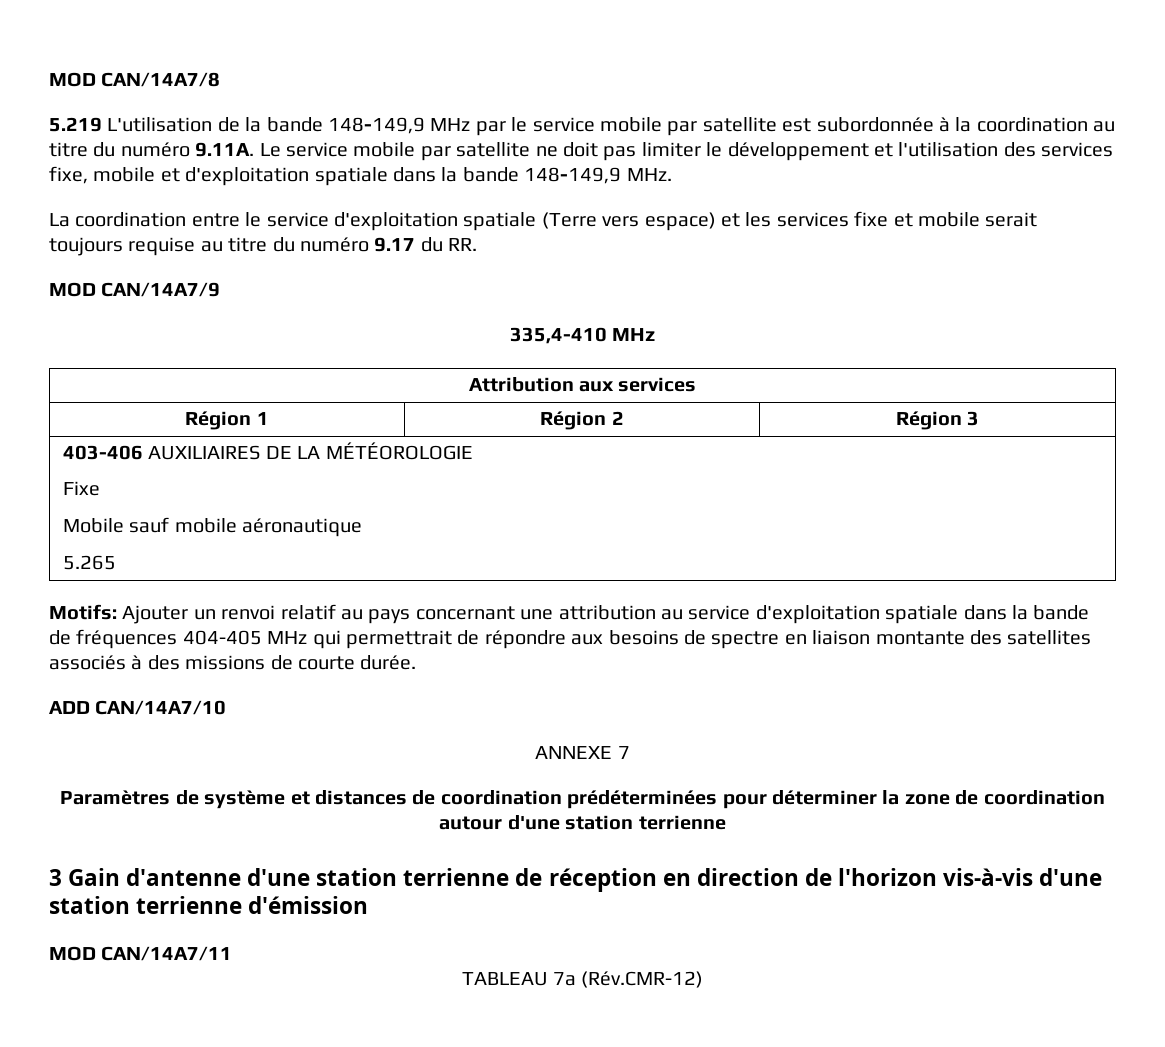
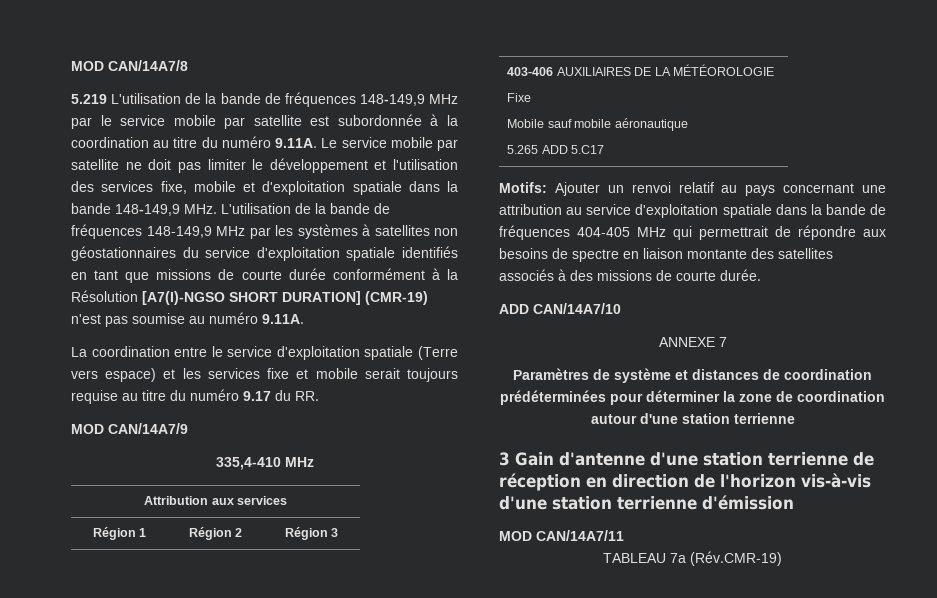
- 5.219 L'utilisation de la bande 148-149,9 MHz par le service mobile par satellite est subordonnée à la coordination au titre du numéro 9.11A. Le service mobile par satellite ne doit pas limiter le développement et l'utilisation des services fixe, mobile et d'exploitation spatiale dans la bande 148-149,9 MHz.
+ 5.219 L'utilisation de la bande de fréquences 148-149,9 MHz par le service mobile par satellite est subordonnée à la coordination au titre du numéro 9.11A. Le service mobile par satellite ne doit pas limiter le développement et l'utilisation des services fixe, mobile et d'exploitation spatiale dans la bande 148-149,9 MHz. L'utilisation de la bande de fréquences 148-149,9 MHz par les systèmes à satellites non géostationnaires du service d'exploitation spatiale identifiés en tant que missions de courte durée conformément à la Résolution [A7(I)-NGSO SHORT DURATION] (CMR-19) n'est pas soumise au numéro 9.11A.
  403-406 AUXILIAIRES DE LA MÉTÉOROLOGIE
  Fixe
  Mobile sauf mobile aéronautique
- 5.265
+ 5.265 ADD 5.C17
- TABLEAU 7a (Rév.CMR-12)
+ TABLEAU 7a (Rév.CMR-19)

